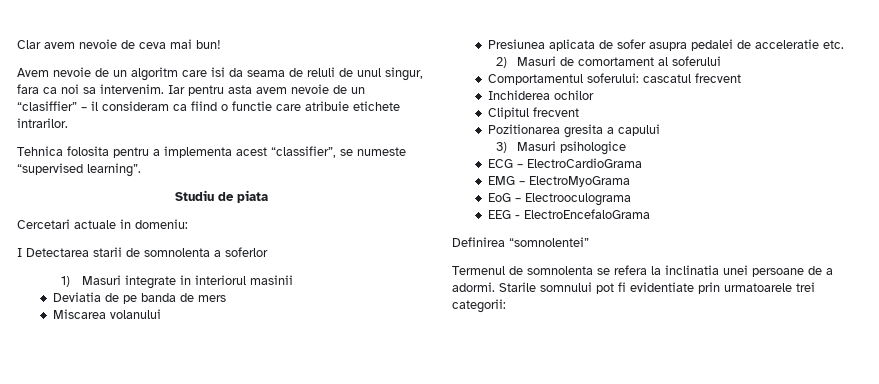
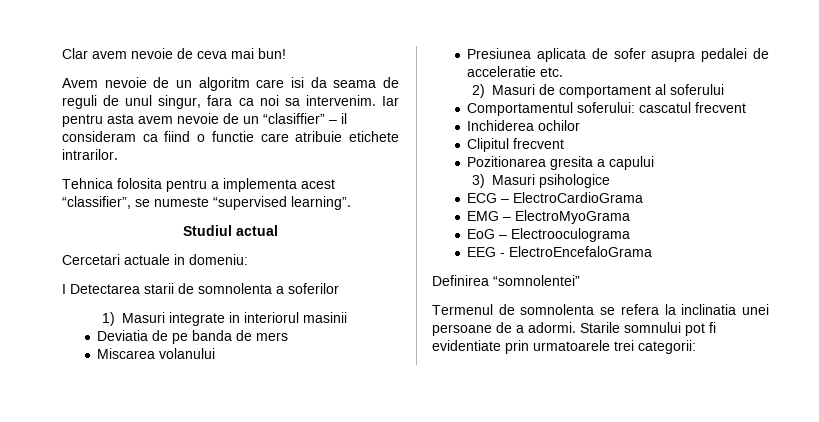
- Avem nevoie de un algoritm care isi da seama de reluli de unul singur, fara ca noi sa intervenim.
+ Avem nevoie de un algoritm care isi da seama de reguli de unul singur, fara ca noi sa intervenim.
- Studiu de piata
+ Studiul actual
- I Detectarea starii de somnolenta a soferlor
+ I Detectarea starii de somnolenta a soferilor
- 2) Masuri de comortament al soferului
+ 2) Masuri de comportament al soferului

